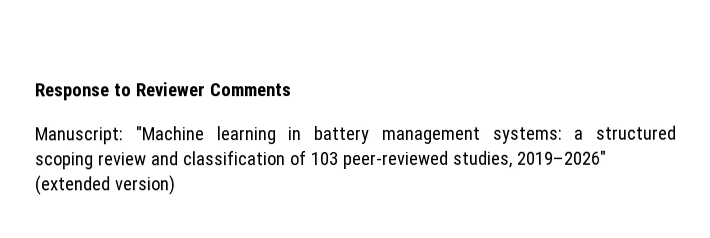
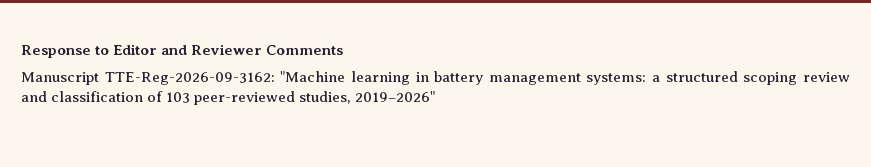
- Response to Reviewer Comments
+ Response to Editor and Reviewer Comments
- Manuscript: "Machine learning in battery management systems: a structured scoping review and classification of 103 peer-reviewed studies, 2019–2026" (extended version)
+ Manuscript TTE-Reg-2026-09-3162: "Machine learning in battery management systems: a structured scoping review and classification of 103 peer-reviewed studies, 2019–2026"

